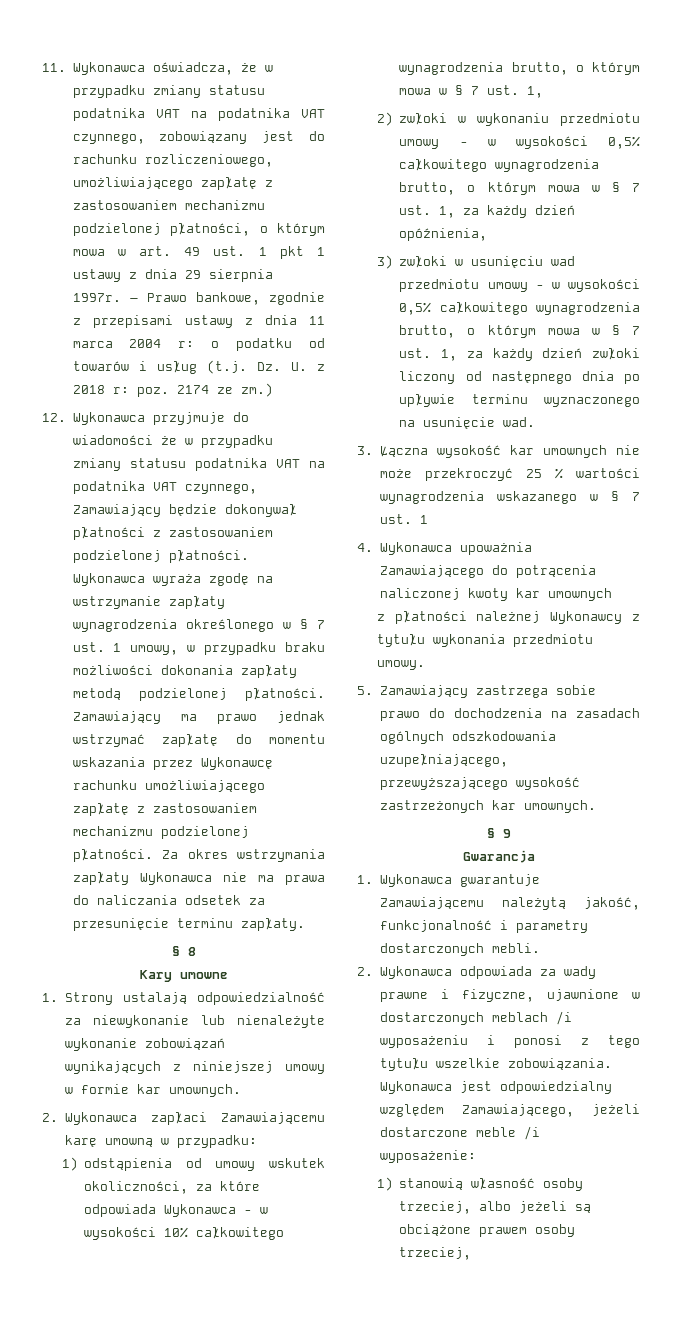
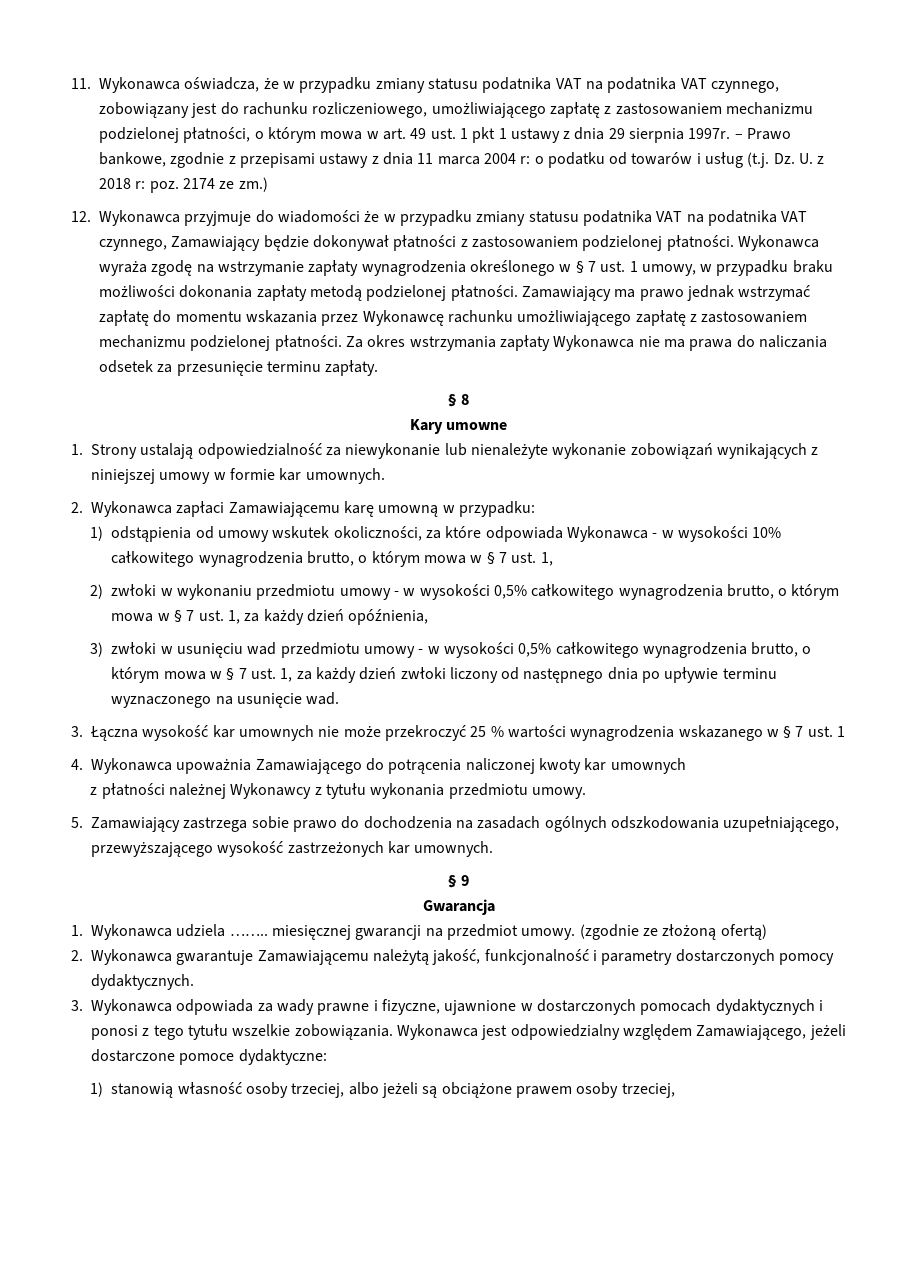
- 1. Wykonawca gwarantuje Zamawiającemu należytą jakość, funkcjonalność i parametry dostarczonych mebli.
- 2. Wykonawca odpowiada za wady prawne i fizyczne, ujawnione w dostarczonych meblach /i wyposażeniu i ponosi z tego tytułu wszelkie zobowiązania.
+ 1. Wykonawca udziela …….. miesięcznej gwarancji na przedmiot umowy. (zgodnie ze złożoną ofertą)
+ 2. Wykonawca gwarantuje Zamawiającemu należytą jakość, funkcjonalność i parametry dostarczonych pomocy dydaktycznych.
+ 3. Wykonawca odpowiada za wady prawne i fizyczne, ujawnione w dostarczonych pomocach dydaktycznych i ponosi z tego tytułu wszelkie zobowiązania.
- Wykonawca jest odpowiedzialny względem Zamawiającego, jeżeli dostarczone meble /i wyposażenie:
+ Wykonawca jest odpowiedzialny względem Zamawiającego, jeżeli dostarczone pomoce dydaktyczne:

